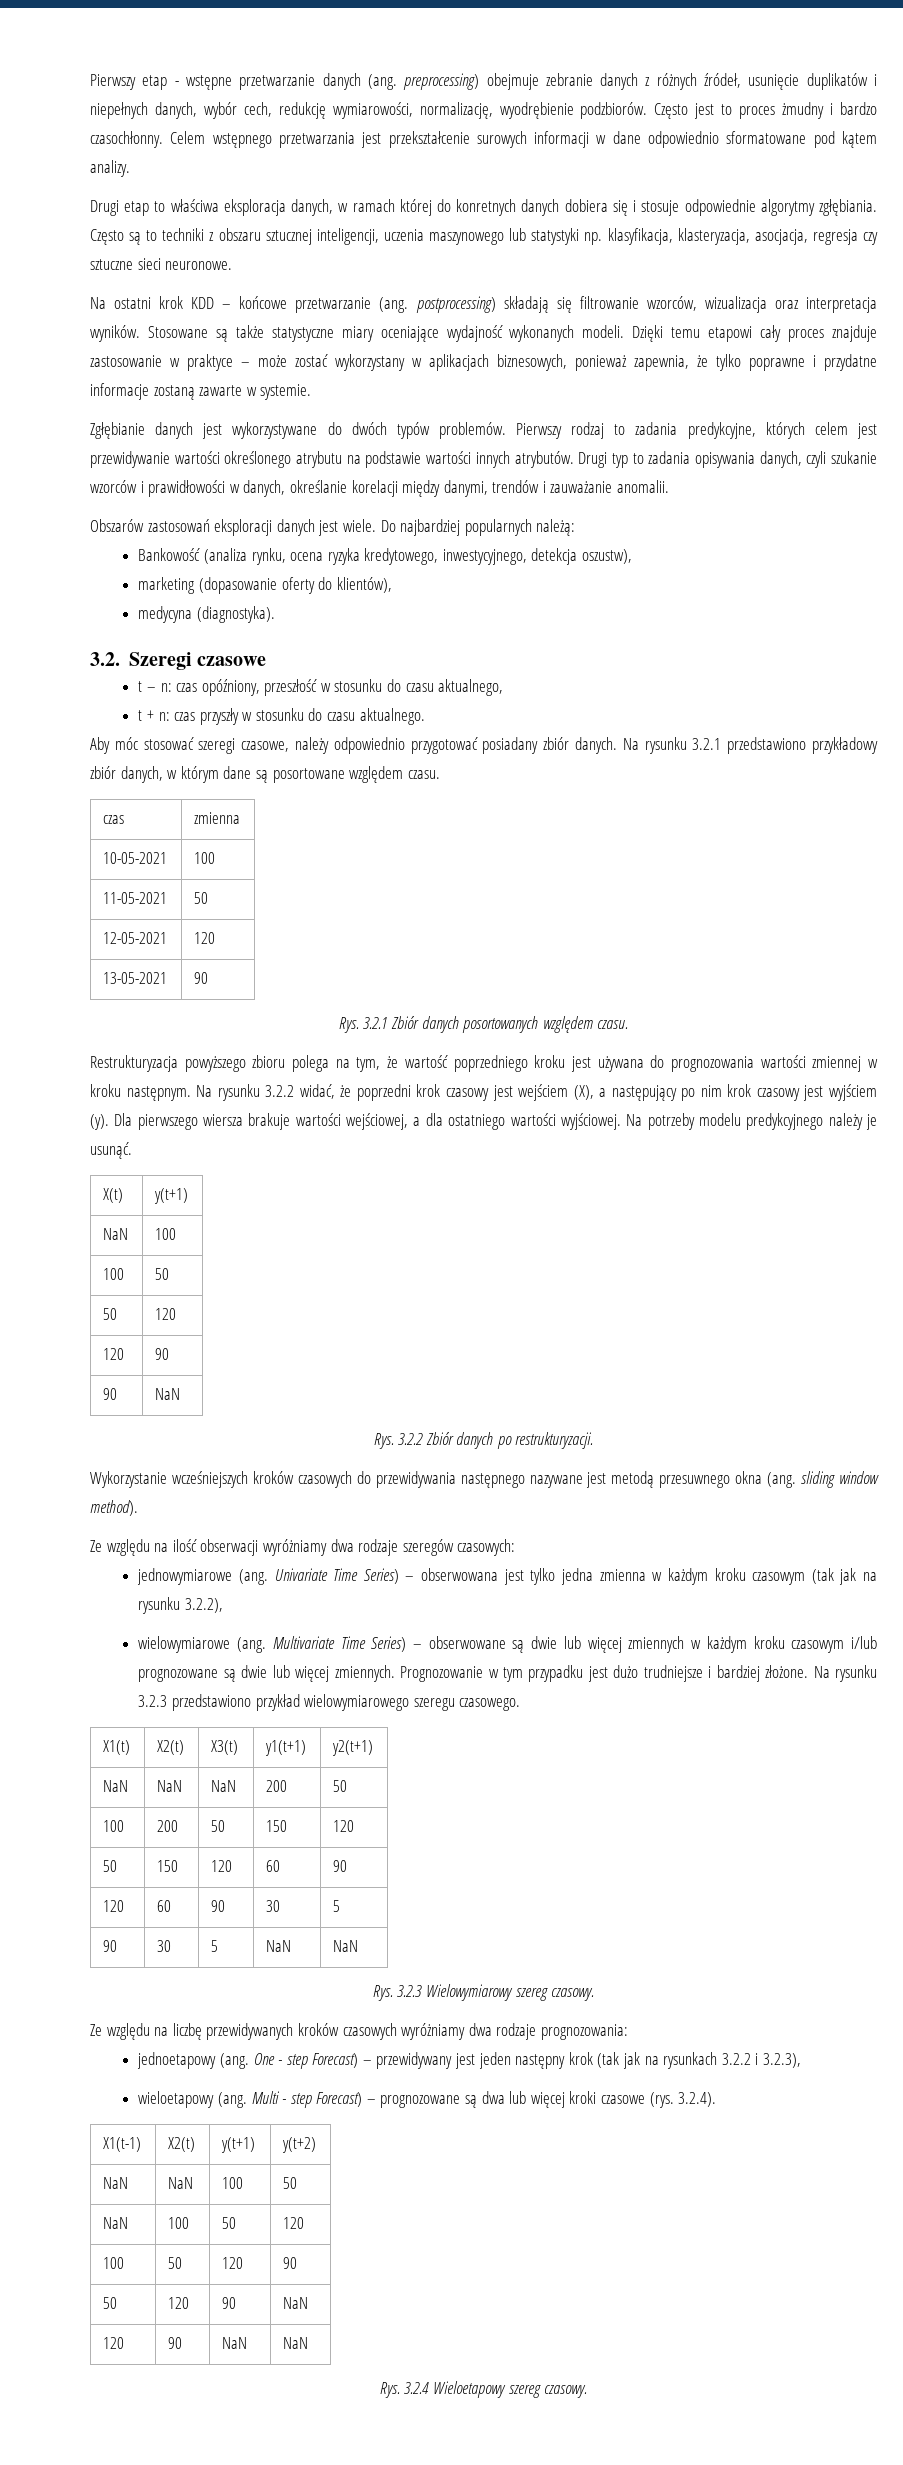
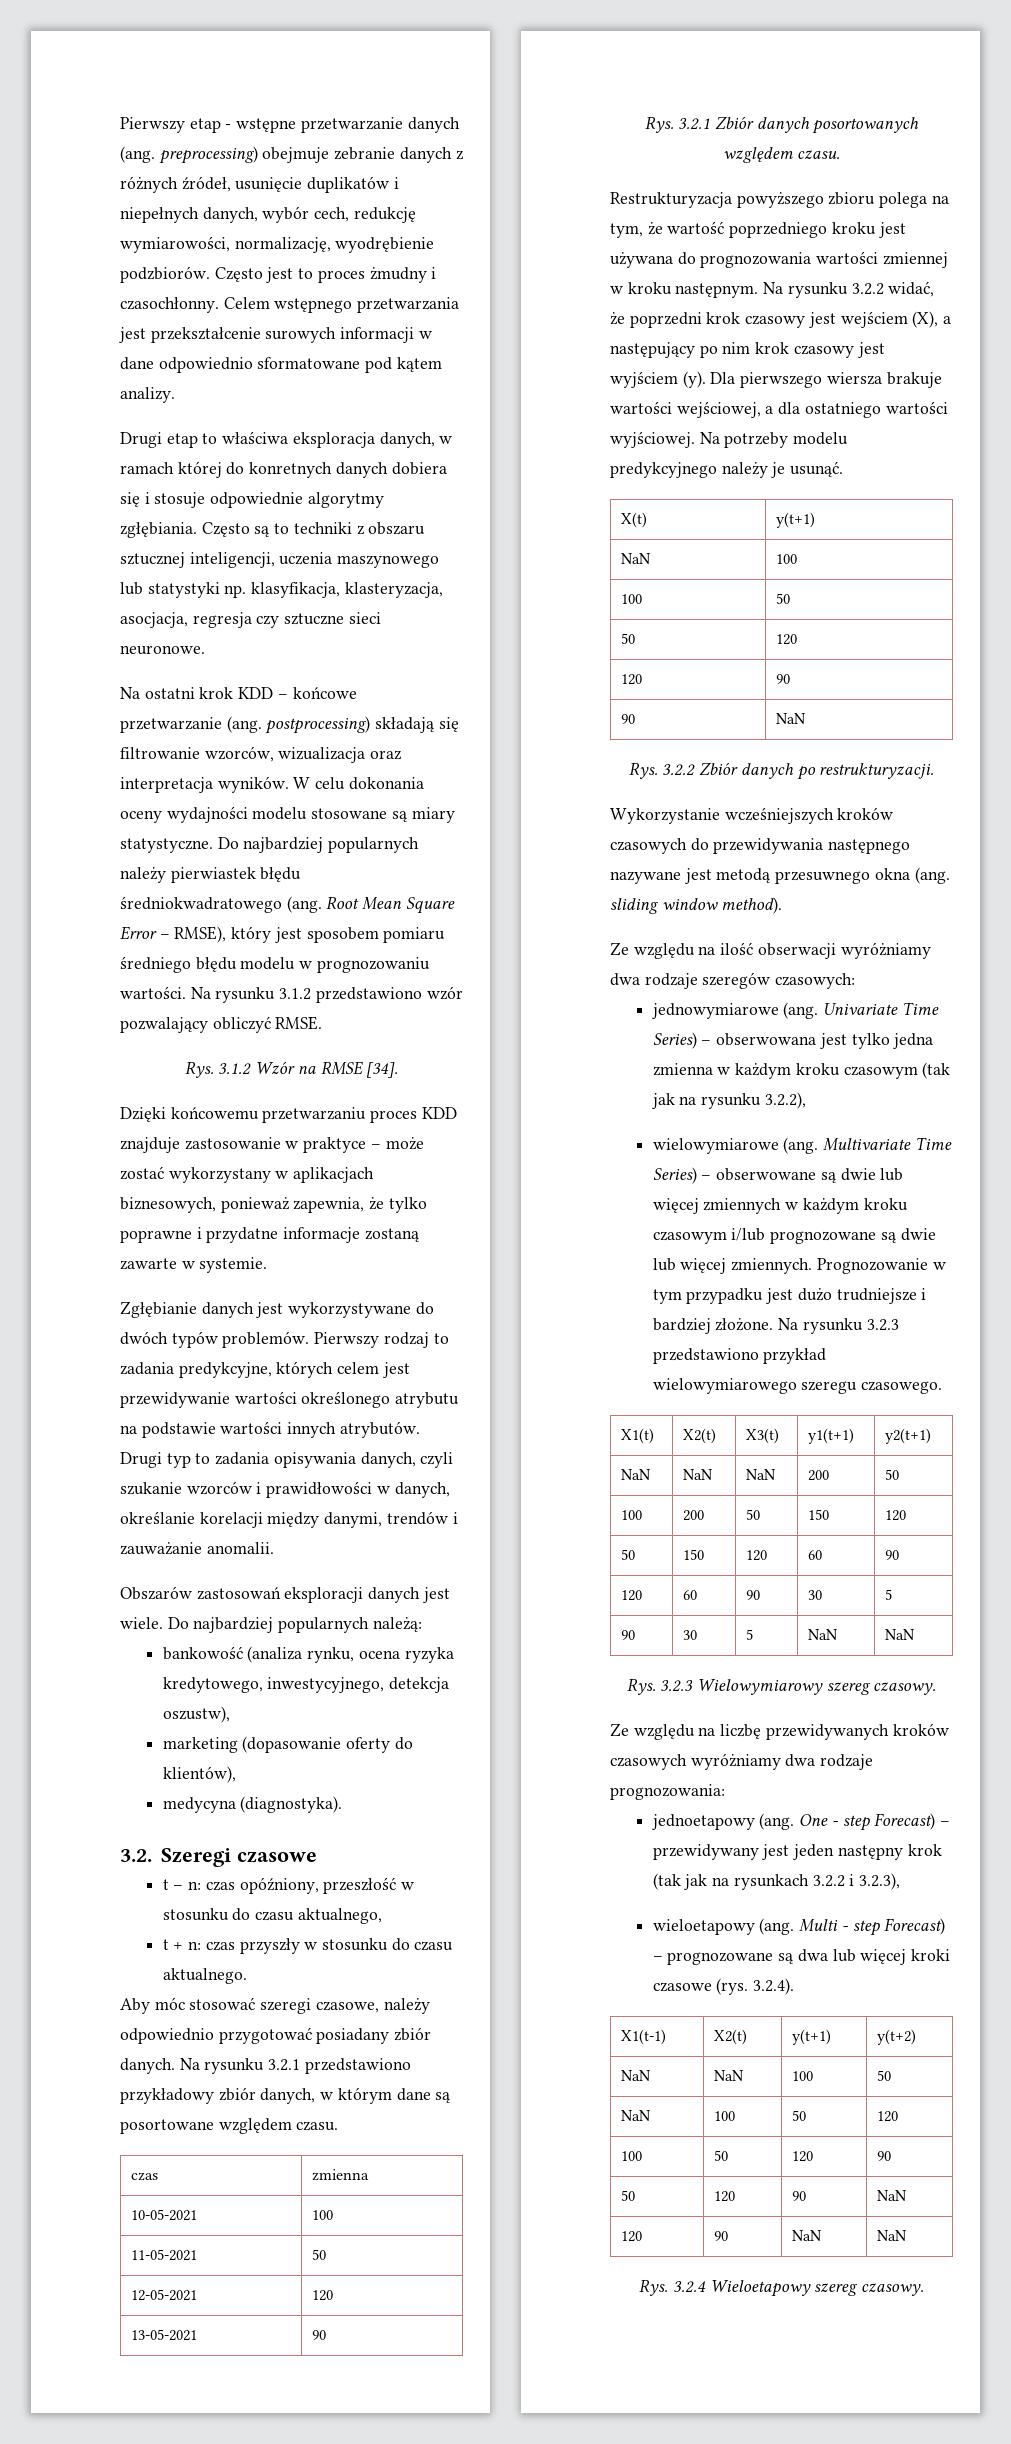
- Często jest to proces żmudny i bardzo czasochłonny.
+ Często jest to proces żmudny i czasochłonny.
- Stosowane są także statystyczne miary oceniające wydajność wykonanych modeli. Dzięki temu etapowi cały proces znajduje zastosowanie w praktyce – może zostać wykorzystany w aplikacjach biznesowych, ponieważ zapewnia, że tylko poprawne i przydatne informacje zostaną zawarte w systemie.
+ W celu dokonania oceny wydajności modelu stosowane są miary statystyczne. Do najbardziej popularnych należy pierwiastek błędu średniokwadratowego (ang. Root Mean Square Error – RMSE), który jest sposobem pomiaru średniego błędu modelu w prognozowaniu wartości. Na rysunku 3.1.2 przedstawiono wzór pozwalający obliczyć RMSE.
+ Rys. 3.1.2 Wzór na RMSE [34].
+ Dzięki końcowemu przetwarzaniu proces KDD znajduje zastosowanie w praktyce – może zostać wykorzystany w aplikacjach biznesowych, ponieważ zapewnia, że tylko poprawne i przydatne informacje zostaną zawarte w systemie.
- Bankowość (analiza rynku, ocena ryzyka kredytowego, inwestycyjnego, detekcja oszustw),
+ bankowość (analiza rynku, ocena ryzyka kredytowego, inwestycyjnego, detekcja oszustw),

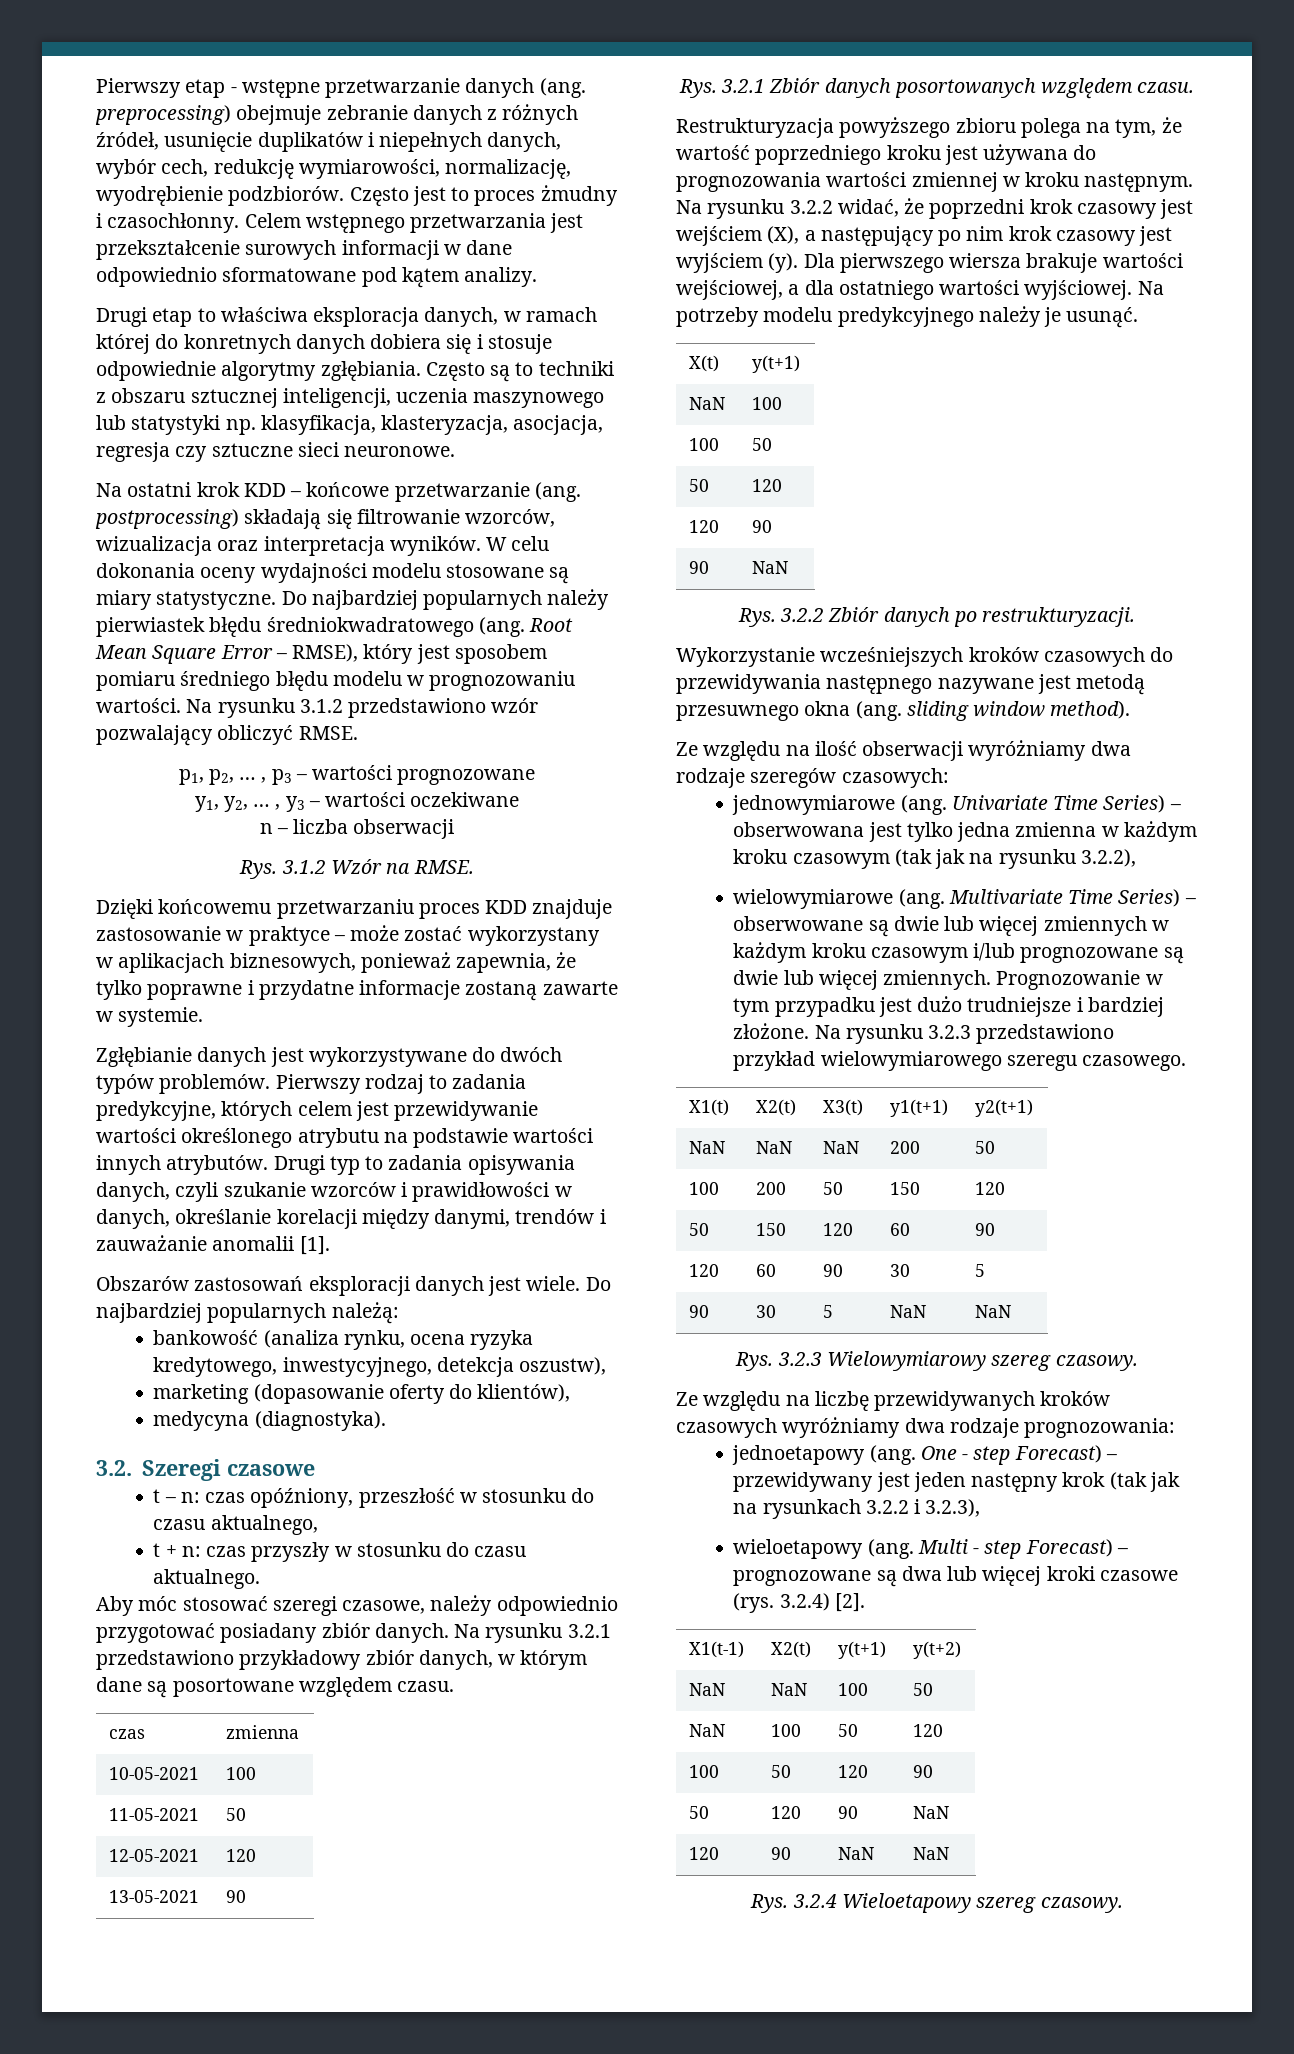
+ p1, p2, … , p3 – wartości prognozowane
+ y1, y2, … , y3 – wartości oczekiwane
+ n – liczba obserwacji
- Rys. 3.1.2 Wzór na RMSE [34].
+ Rys. 3.1.2 Wzór na RMSE.
- Drugi typ to zadania opisywania danych, czyli szukanie wzorców i prawidłowości w danych, określanie korelacji między danymi, trendów i zauważanie anomalii.
+ Drugi typ to zadania opisywania danych, czyli szukanie wzorców i prawidłowości w danych, określanie korelacji między danymi, trendów i zauważanie anomalii [1].
- 3.2.4).
+ 3.2.4) [2].

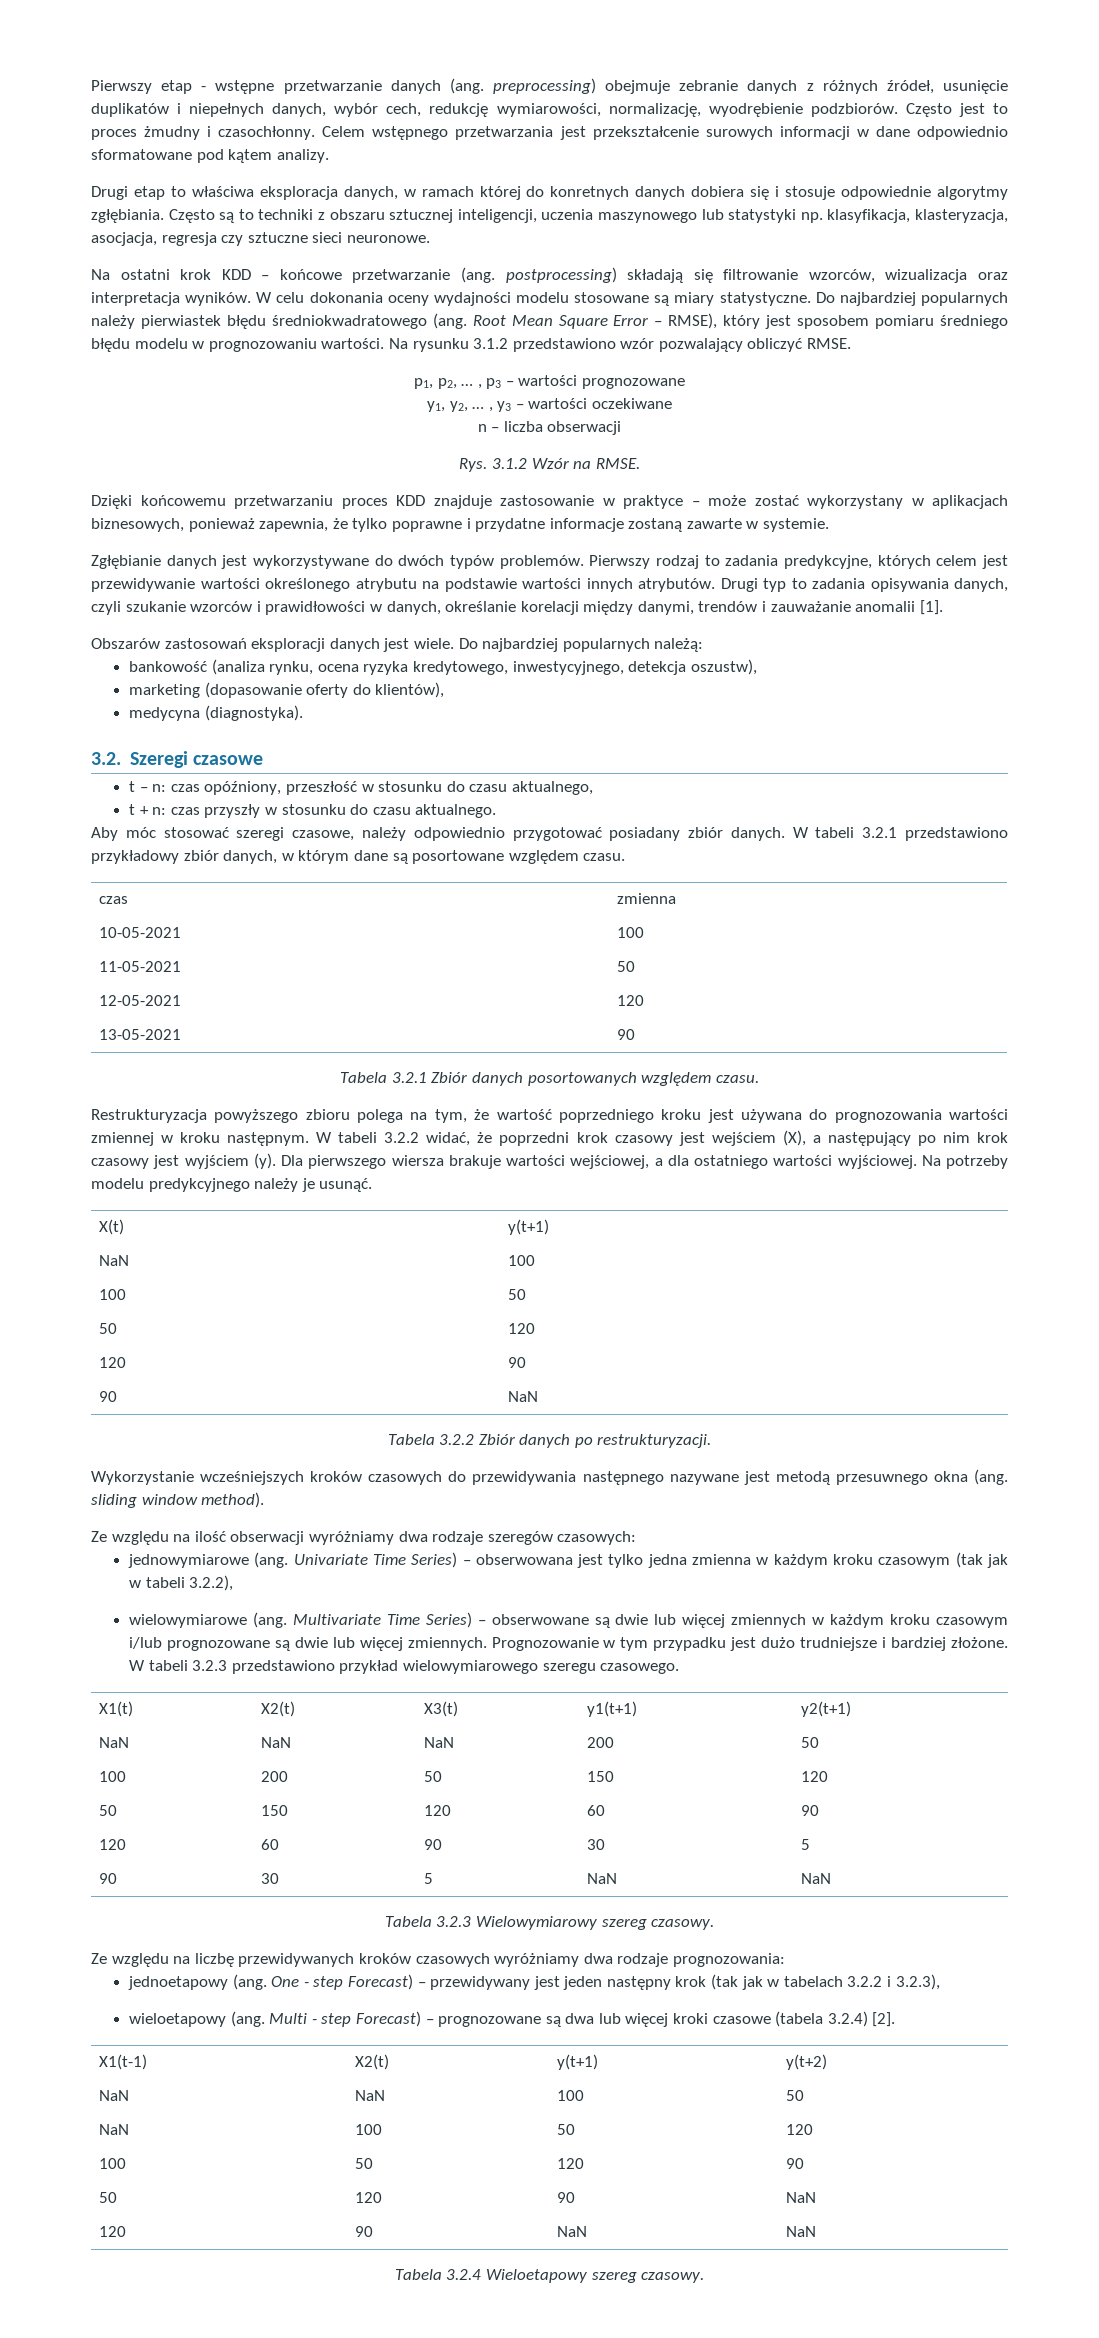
- Na rysunku 3.2.1 przedstawiono przykładowy zbiór danych, w którym dane są posortowane względem czasu.
+ W tabeli 3.2.1 przedstawiono przykładowy zbiór danych, w którym dane są posortowane względem czasu.
- Rys. 3.2.1 Zbiór danych posortowanych względem czasu.
+ Tabela 3.2.1 Zbiór danych posortowanych względem czasu.
- Na rysunku 3.2.2 widać, że poprzedni krok czasowy jest wejściem (X), a następujący po nim krok czasowy jest wyjściem (y).
+ W tabeli 3.2.2 widać, że poprzedni krok czasowy jest wejściem (X), a następujący po nim krok czasowy jest wyjściem (y).
- Rys. 3.2.2 Zbiór danych po restrukturyzacji.
+ Tabela 3.2.2 Zbiór danych po restrukturyzacji.
- Univariate Time Series) – obserwowana jest tylko jedna zmienna w każdym kroku czasowym (tak jak na rysunku 3.2.2),
+ Univariate Time Series) – obserwowana jest tylko jedna zmienna w każdym kroku czasowym (tak jak w tabeli 3.2.2),
- Na rysunku 3.2.3 przedstawiono przykład wielowymiarowego szeregu czasowego.
+ W tabeli 3.2.3 przedstawiono przykład wielowymiarowego szeregu czasowego.
- Rys. 3.2.3 Wielowymiarowy szereg czasowy.
+ Tabela 3.2.3 Wielowymiarowy szereg czasowy.
- One - step Forecast) – przewidywany jest jeden następny krok (tak jak na rysunkach 3.2.2 i 3.2.3),
+ One - step Forecast) – przewidywany jest jeden następny krok (tak jak w tabelach 3.2.2 i 3.2.3),
- Multi - step Forecast) – prognozowane są dwa lub więcej kroki czasowe (rys. 3.2.4) [2].
+ Multi - step Forecast) – prognozowane są dwa lub więcej kroki czasowe (tabela 3.2.4) [2].
- Rys. 3.2.4 Wieloetapowy szereg czasowy.
+ Tabela 3.2.4 Wieloetapowy szereg czasowy.

